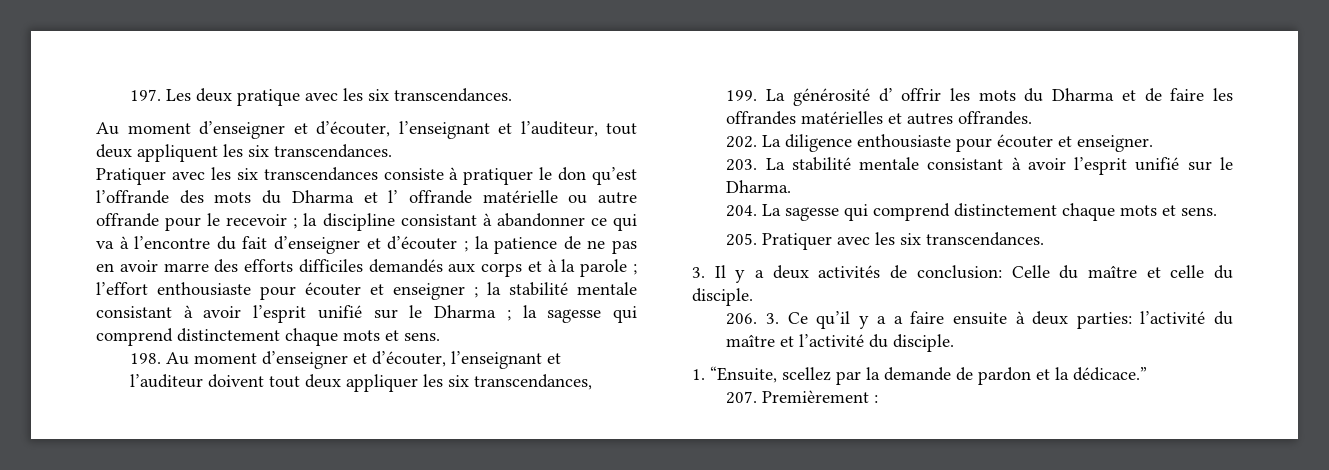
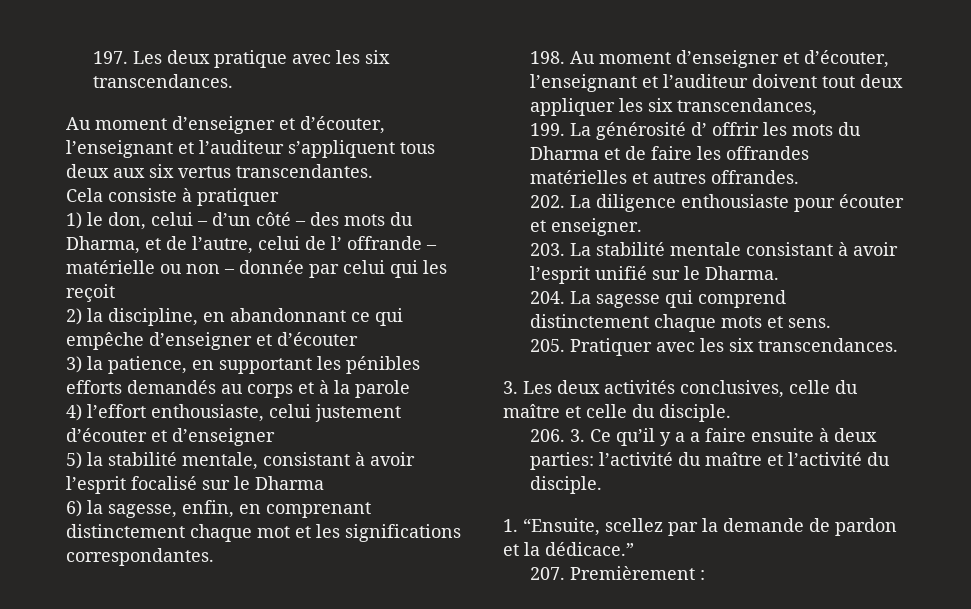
- Au moment d’enseigner et d’écouter, l’enseignant et l’auditeur, tout deux appliquent les six transcendances.
- Pratiquer avec les six transcendances consiste à pratiquer le don qu’est l’offrande des mots du Dharma et l’ offrande matérielle ou autre offrande pour le recevoir ; la discipline consistant à abandonner ce qui va à l’encontre du fait d’enseigner et d’écouter ; la patience de ne pas en avoir marre des efforts difficiles demandés aux corps et à la parole ; l’effort enthousiaste pour écouter et enseigner ; la stabilité mentale consistant à avoir l’esprit unifié sur le Dharma ; la sagesse qui comprend distinctement chaque mots et sens.
+ Au moment d’enseigner et d’écouter, l’enseignant et l’auditeur s’appliquent tous deux aux six vertus transcendantes.
+ Cela consiste à pratiquer
+ 1) le don, celui – d’un côté – des mots du Dharma, et de l’autre, celui de l’ offrande – matérielle ou non – donnée par celui qui les reçoit
+ 2) la discipline, en abandonnant ce qui empêche d’enseigner et d’écouter
+ 3) la patience, en supportant les pénibles efforts demandés au corps et à la parole
+ 4) l’effort enthousiaste, celui justement d’écouter et d’enseigner
+ 5) la stabilité mentale, consistant à avoir l’esprit focalisé sur le Dharma
+ 6) la sagesse, enfin, en comprenant distinctement chaque mot et les significations correspondantes.
- 3. Il y a deux activités de conclusion: Celle du maître et celle du disciple.
+ 3. Les deux activités conclusives, celle du maître et celle du disciple.

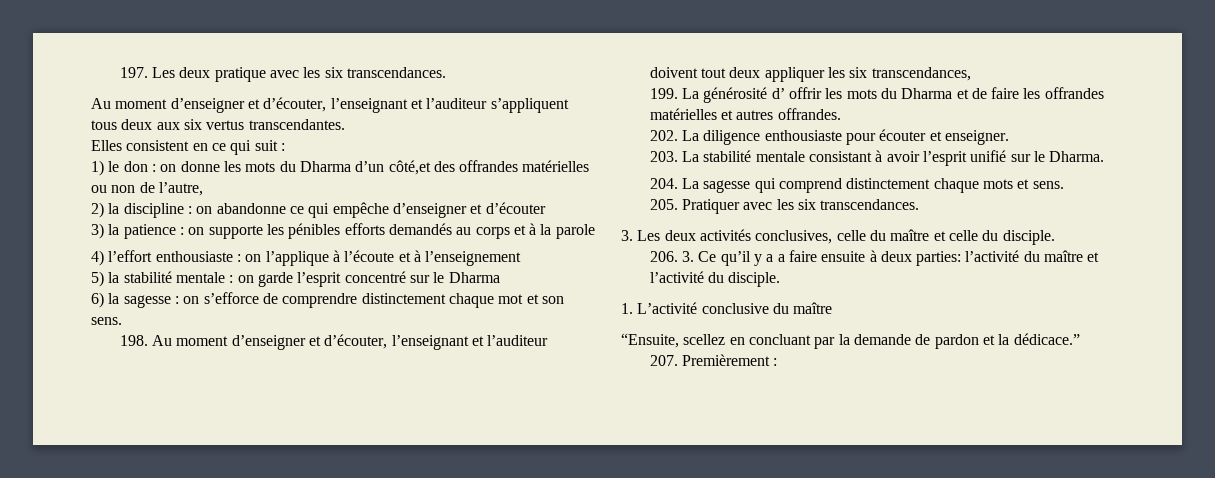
- Cela consiste à pratiquer
- 1) le don, celui – d’un côté – des mots du Dharma, et de l’autre, celui de l’ offrande – matérielle ou non – donnée par celui qui les reçoit
- 2) la discipline, en abandonnant ce qui empêche d’enseigner et d’écouter
+ Elles consistent en ce qui suit :
+ 1) le don : on donne les mots du Dharma d’un côté,et des offrandes matérielles ou non de l’autre,
+ 2) la discipline : on abandonne ce qui empêche d’enseigner et d’écouter
- 3) la patience, en supportant les pénibles efforts demandés au corps et à la parole
+ 3) la patience : on supporte les pénibles efforts demandés au corps et à la parole
- 4) l’effort enthousiaste, celui justement d’écouter et d’enseigner
- 5) la stabilité mentale, consistant à avoir l’esprit focalisé sur le Dharma
+ 4) l’effort enthousiaste : on l’applique à l’écoute et à l’enseignement
+ 5) la stabilité mentale : on garde l’esprit concentré sur le Dharma
- 6) la sagesse, enfin, en comprenant distinctement chaque mot et les significations correspondantes.
+ 6) la sagesse : on s’efforce de comprendre distinctement chaque mot et son sens.
- 1. “Ensuite, scellez par la demande de pardon et la dédicace.”
+ 1. L’activité conclusive du maître
+ “Ensuite, scellez en concluant par la demande de pardon et la dédicace.”

